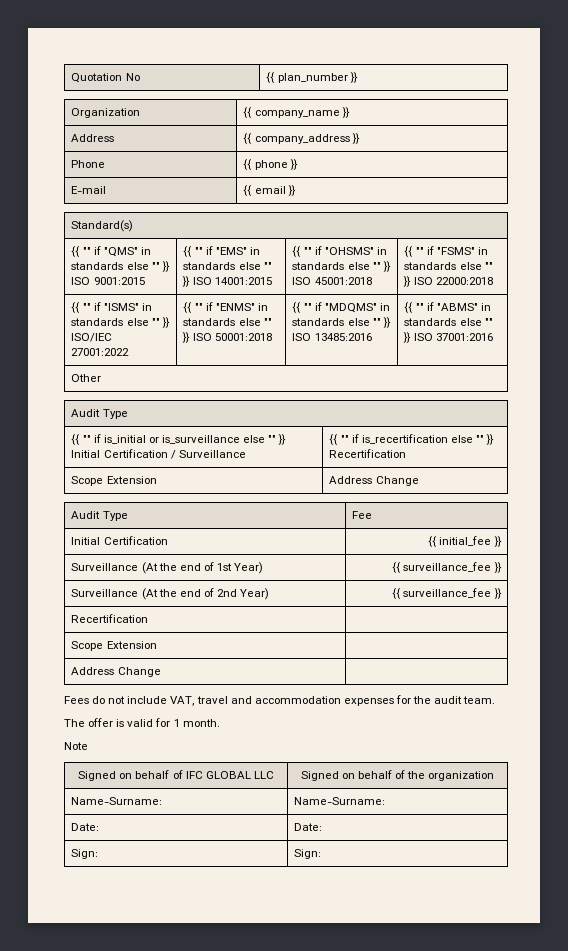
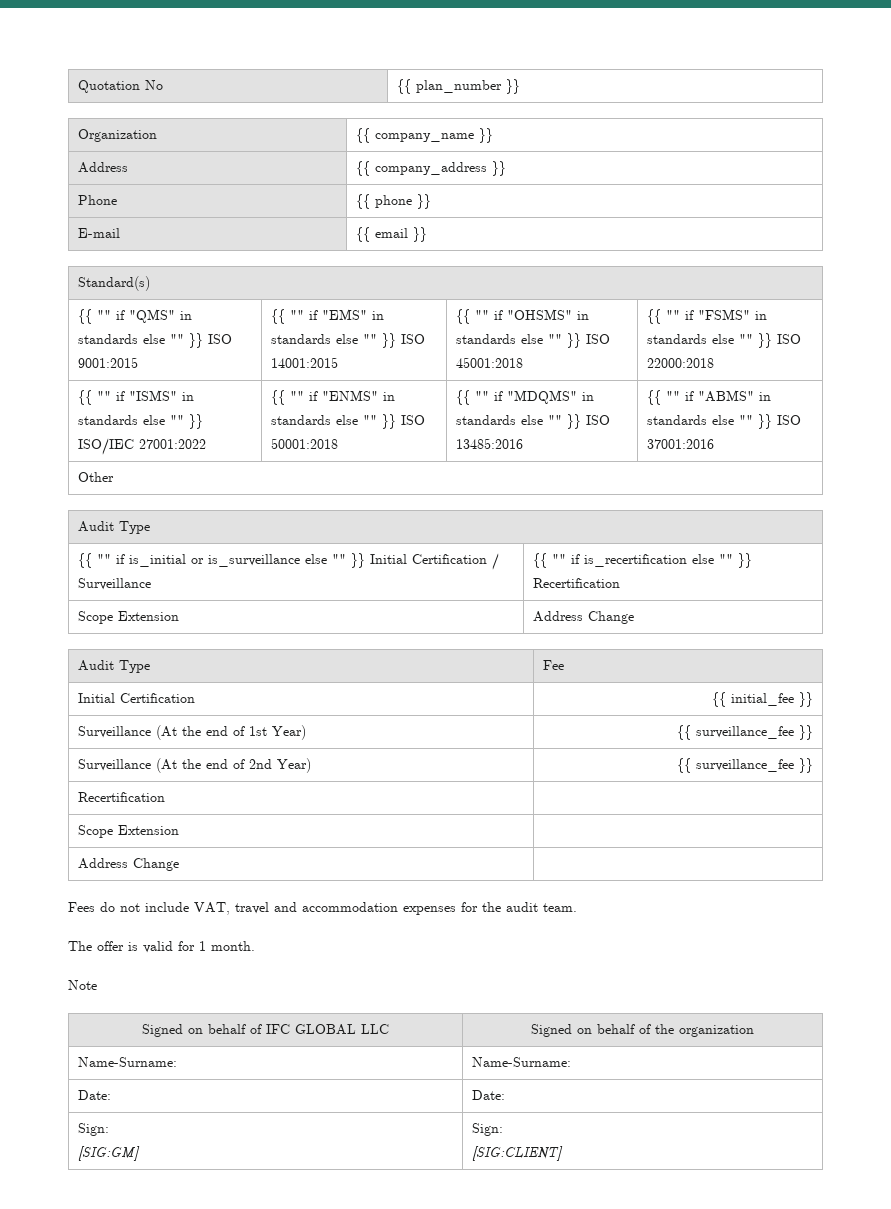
  Date: | Date:
- Sign: | Sign:
+ Sign:
+ [SIG:GM] | Sign:
+ [SIG:CLIENT]

